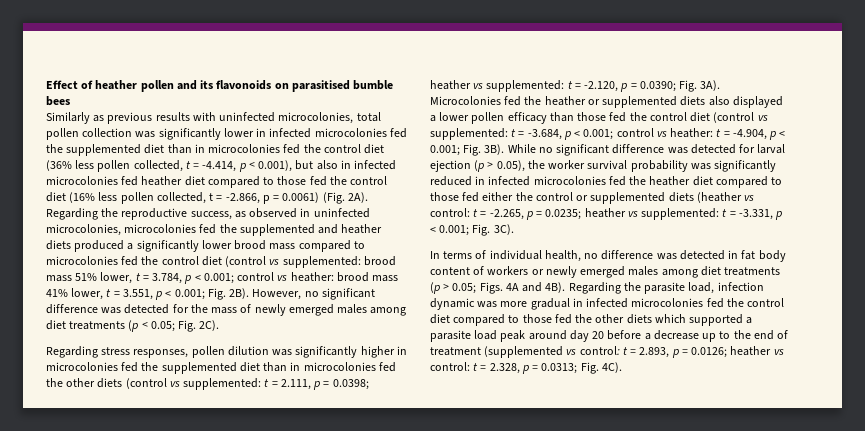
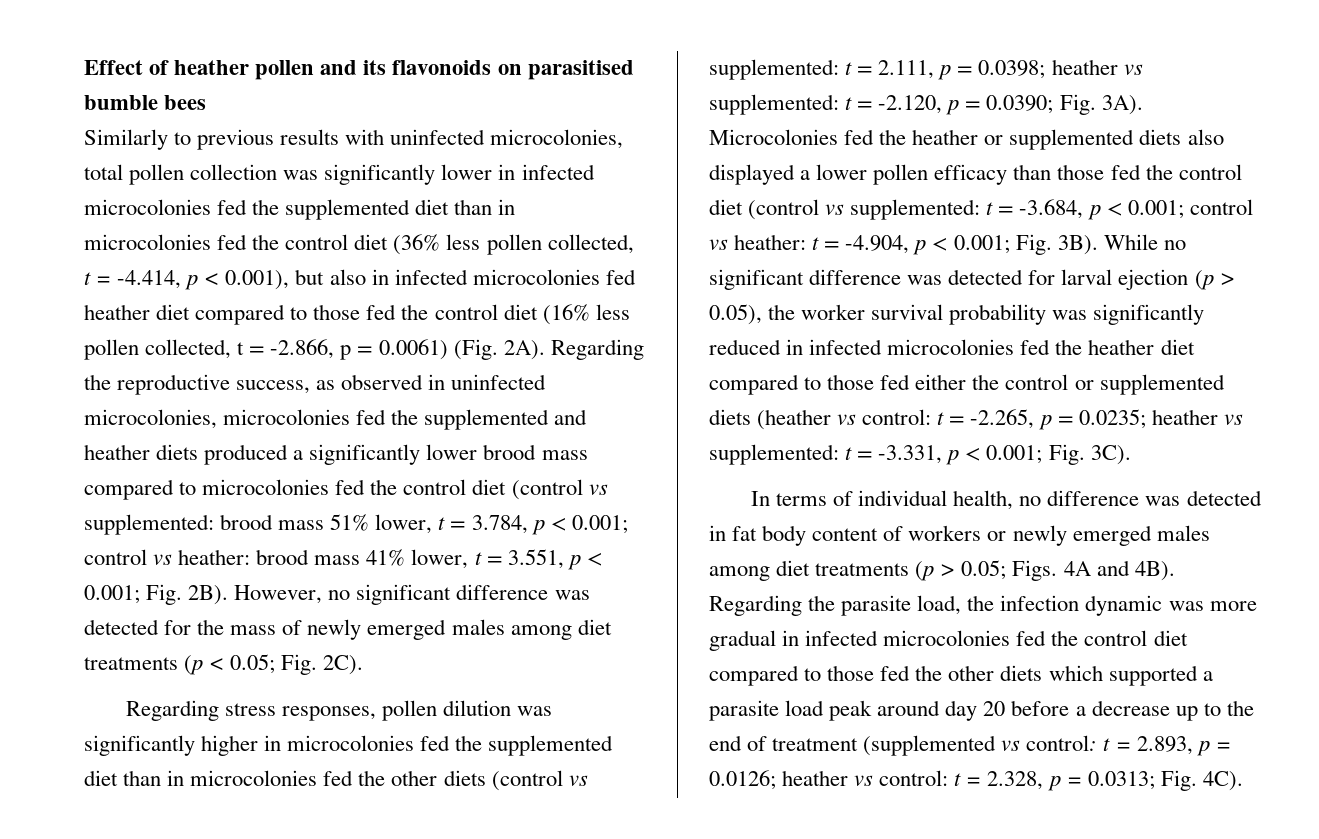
- Similarly as previous results with uninfected microcolonies, total pollen collection was significantly lower in infected microcolonies fed the supplemented diet than in microcolonies fed the control diet (36% less pollen collected, t = -4.414, p < 0.001), but also in infected microcolonies fed heather diet compared to those fed the control diet (16% less pollen collected, t = -2.866, p = 0.0061) (Fig. 2A).
+ Similarly to previous results with uninfected microcolonies, total pollen collection was significantly lower in infected microcolonies fed the supplemented diet than in microcolonies fed the control diet (36% less pollen collected, t = -4.414, p < 0.001), but also in infected microcolonies fed heather diet compared to those fed the control diet (16% less pollen collected, t = -2.866, p = 0.0061) (Fig. 2A).
- Regarding the parasite load, infection dynamic was more gradual in infected microcolonies fed the control diet compared to those fed the other diets which supported a parasite load peak around day 20 before a decrease up to the end of treatment (supplemented vs control:
+ Regarding the parasite load, the infection dynamic was more gradual in infected microcolonies fed the control diet compared to those fed the other diets which supported a parasite load peak around day 20 before a decrease up to the end of treatment (supplemented vs control:

